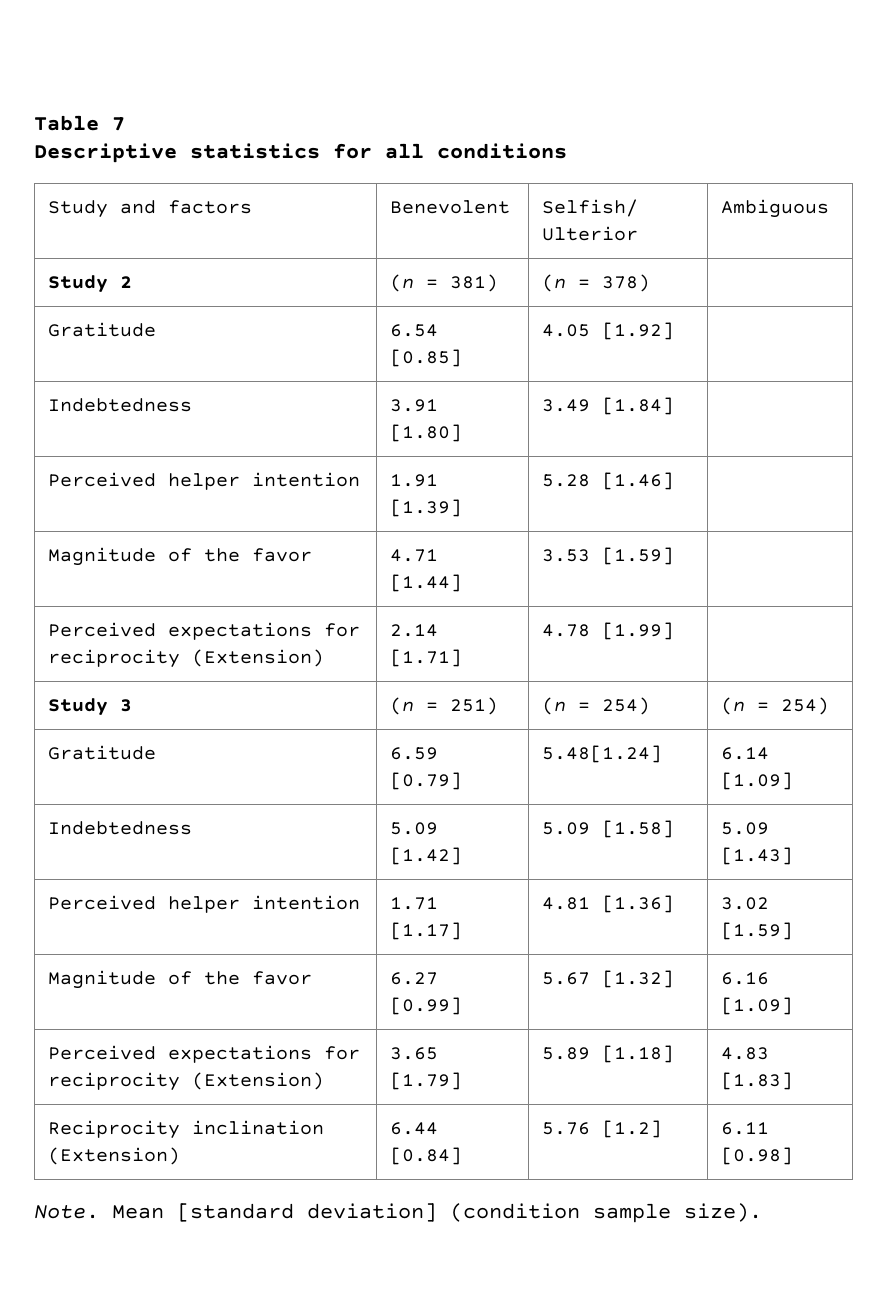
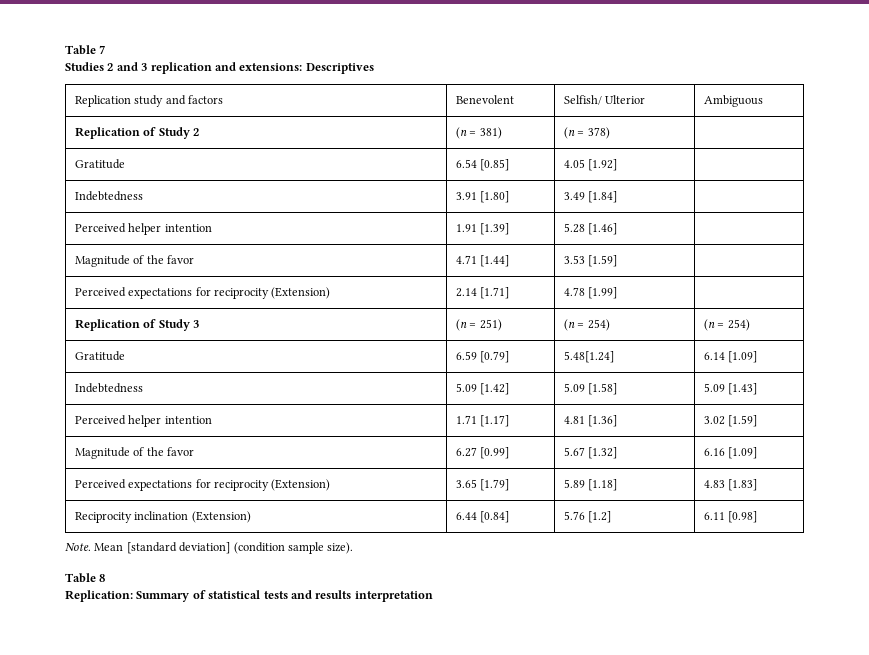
- Descriptive statistics for all conditions
- Study and factors | Benevolent | Selfish/ Ulterior | Ambiguous
+ Studies 2 and 3 replication and extensions: Descriptives
+ Replication study and factors | Benevolent | Selfish/ Ulterior | Ambiguous
- Study 2 | (n = 381) | (n = 378) |
+ Replication of Study 2 | (n = 381) | (n = 378) |
- Study 3 | (n = 251) | (n = 254) | (n = 254)
+ Replication of Study 3 | (n = 251) | (n = 254) | (n = 254)
+ Table 8
+ Replication: Summary of statistical tests and results interpretation

